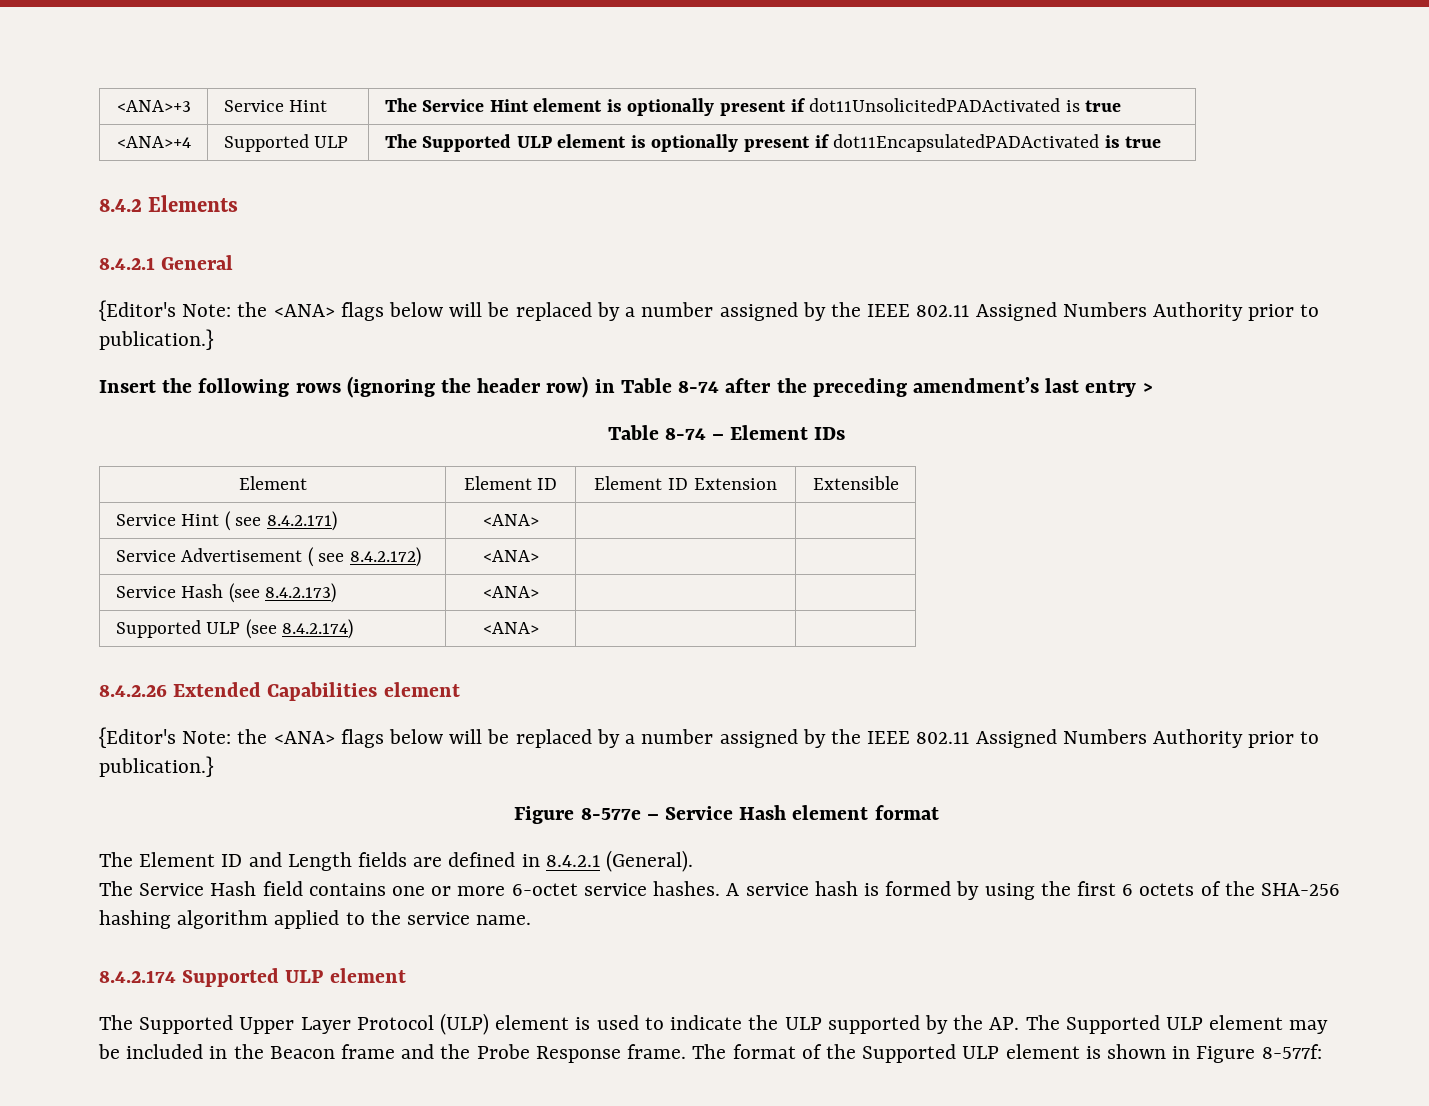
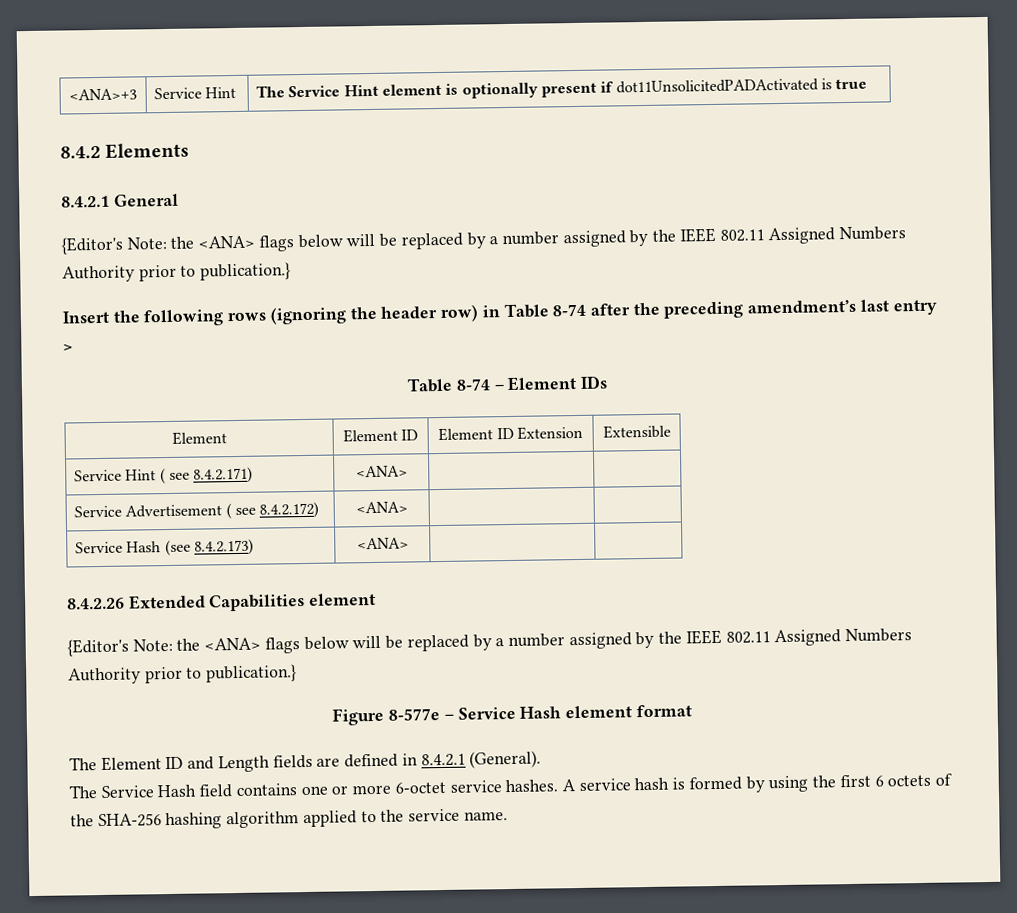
- <ANA>+4 | Supported ULP | The Supported ULP element is optionally present if dot11EncapsulatedPADActivated is true
- Supported ULP (see 8.4.2.174) | <ANA> | |
- 8.4.2.174 Supported ULP element
- The Supported Upper Layer Protocol (ULP) element is used to indicate the ULP supported by the AP. The Supported ULP element may be included in the Beacon frame and the Probe Response frame. The format of the Supported ULP element is shown in Figure 8-577f:

